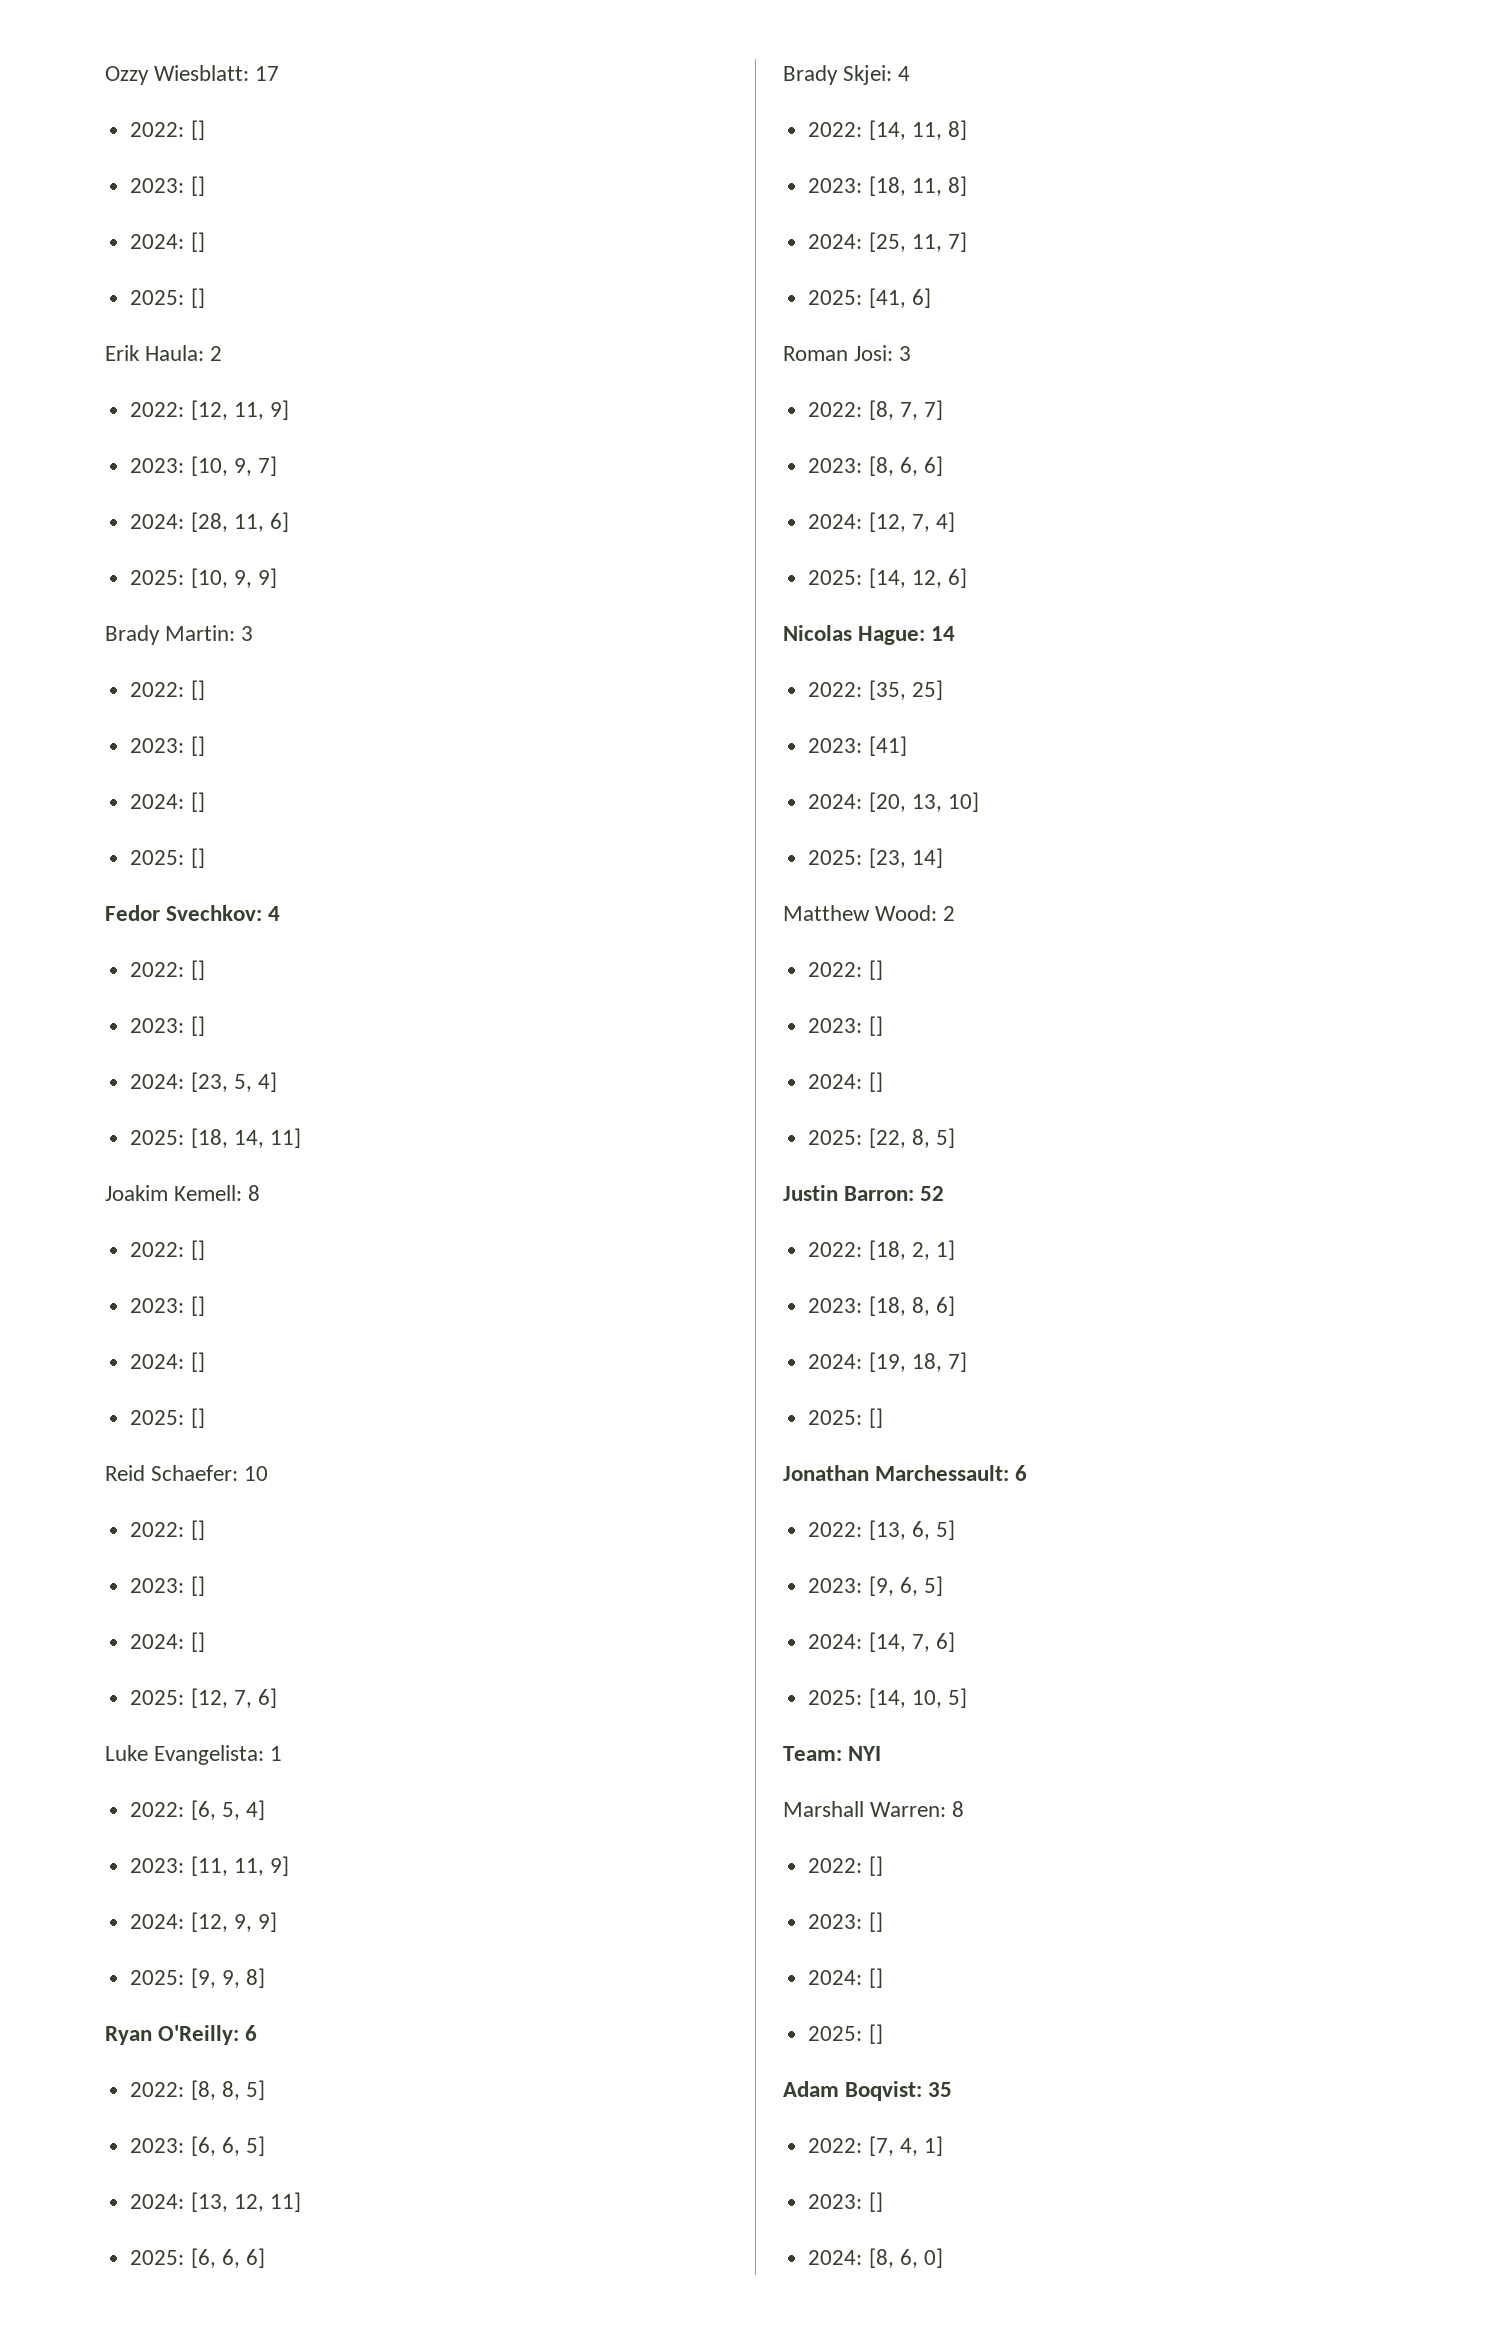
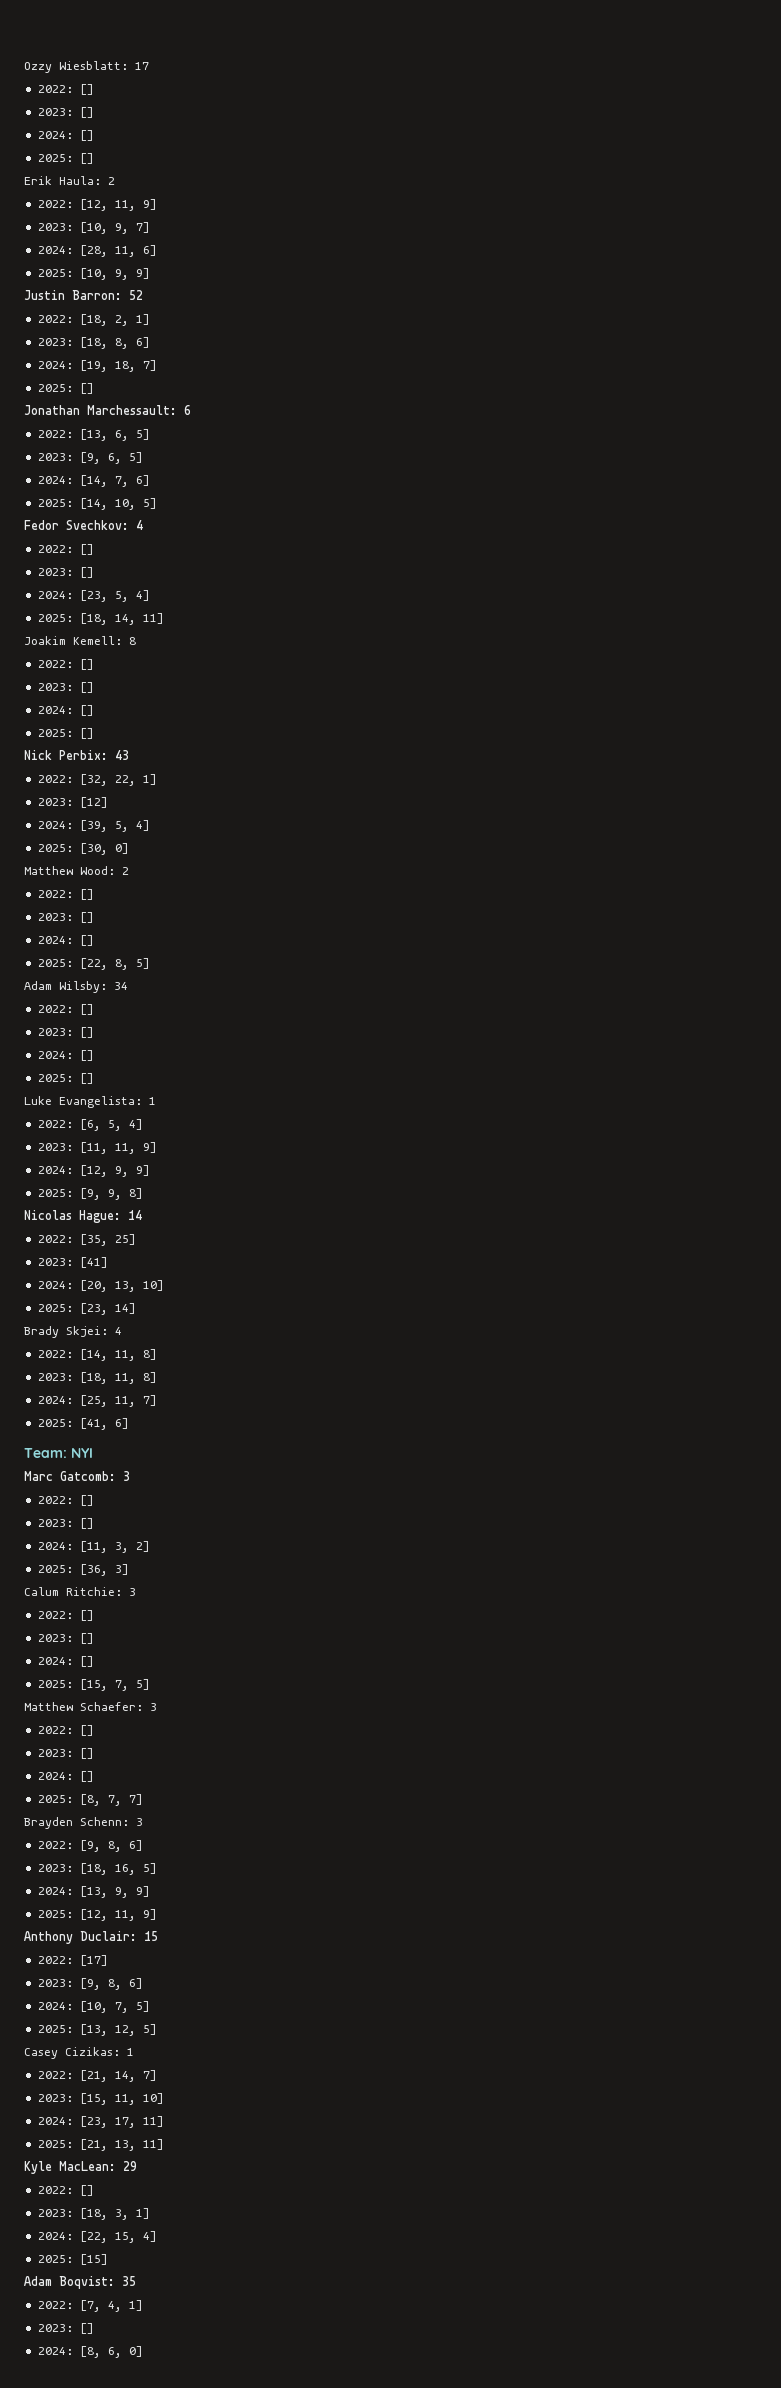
- Brady Martin: 3
- 2022: []
- 2023: []
- 2024: []
- 2025: []
- Fedor Svechkov: 4
- 2022: []
- 2023: []
- 2024: [23, 5, 4]
- 2025: [18, 14, 11]
- Joakim Kemell: 8
- 2022: []
- 2023: []
- 2024: []
- 2025: []
- Reid Schaefer: 10
- 2022: []
- 2023: []
- 2024: []
- 2025: [12, 7, 6]
- Luke Evangelista: 1
- 2022: [6, 5, 4]
- 2023: [11, 11, 9]
- 2024: [12, 9, 9]
- 2025: [9, 9, 8]
- Ryan O'Reilly: 6
- 2022: [8, 8, 5]
- 2023: [6, 6, 5]
- 2024: [13, 12, 11]
- 2025: [6, 6, 6]
- Brady Skjei: 4
- 2022: [14, 11, 8]
- 2023: [18, 11, 8]
- 2024: [25, 11, 7]
- 2025: [41, 6]
- Roman Josi: 3
- 2022: [8, 7, 7]
- 2023: [8, 6, 6]
- 2024: [12, 7, 4]
- 2025: [14, 12, 6]
- Nicolas Hague: 14
- 2022: [35, 25]
- 2023: [41]
- 2024: [20, 13, 10]
- 2025: [23, 14]
- Matthew Wood: 2
- 2022: []
- 2023: []
- 2024: []
- 2025: [22, 8, 5]
- Team: NYI
- Marshall Warren: 8
+ Fedor Svechkov: 4
+ 2022: []
+ 2023: []
+ 2024: [23, 5, 4]
+ 2025: [18, 14, 11]
+ Joakim Kemell: 8
  2022: []
  2023: []
  2024: []
  2025: []
+ Nick Perbix: 43
+ 2022: [32, 22, 1]
+ 2023: [12]
+ 2024: [39, 5, 4]
+ 2025: [30, 0]
+ Matthew Wood: 2
+ 2022: []
+ 2023: []
+ 2024: []
+ 2025: [22, 8, 5]
+ Adam Wilsby: 34
+ 2022: []
+ 2023: []
+ 2024: []
+ 2025: []
+ Luke Evangelista: 1
+ 2022: [6, 5, 4]
+ 2023: [11, 11, 9]
+ 2024: [12, 9, 9]
+ 2025: [9, 9, 8]
+ Nicolas Hague: 14
+ 2022: [35, 25]
+ 2023: [41]
+ 2024: [20, 13, 10]
+ 2025: [23, 14]
+ Brady Skjei: 4
+ 2022: [14, 11, 8]
+ 2023: [18, 11, 8]
+ 2024: [25, 11, 7]
+ 2025: [41, 6]
+ Team: NYI
+ Marc Gatcomb: 3
+ 2022: []
+ 2023: []
+ 2024: [11, 3, 2]
+ 2025: [36, 3]
+ Calum Ritchie: 3
+ 2022: []
+ 2023: []
+ 2024: []
+ 2025: [15, 7, 5]
+ Matthew Schaefer: 3
+ 2022: []
+ 2023: []
+ 2024: []
+ 2025: [8, 7, 7]
+ Brayden Schenn: 3
+ 2022: [9, 8, 6]
+ 2023: [18, 16, 5]
+ 2024: [13, 9, 9]
+ 2025: [12, 11, 9]
+ Anthony Duclair: 15
+ 2022: [17]
+ 2023: [9, 8, 6]
+ 2024: [10, 7, 5]
+ 2025: [13, 12, 5]
+ Casey Cizikas: 1
+ 2022: [21, 14, 7]
+ 2023: [15, 11, 10]
+ 2024: [23, 17, 11]
+ 2025: [21, 13, 11]
+ Kyle MacLean: 29
+ 2022: []
+ 2023: [18, 3, 1]
+ 2024: [22, 15, 4]
+ 2025: [15]

